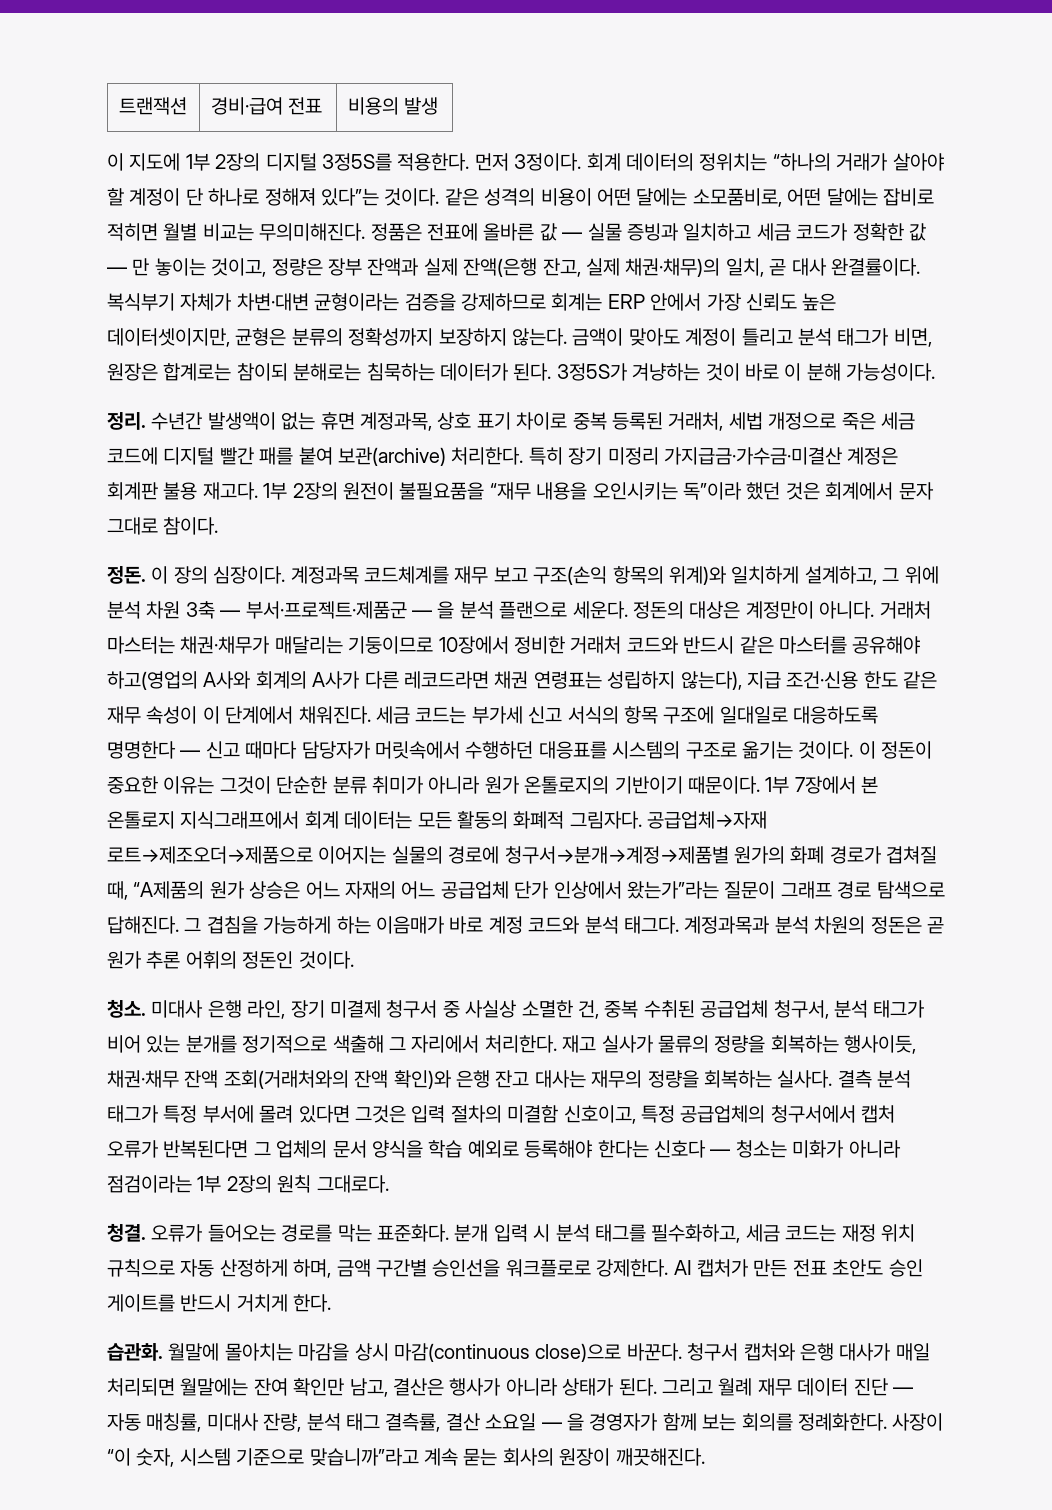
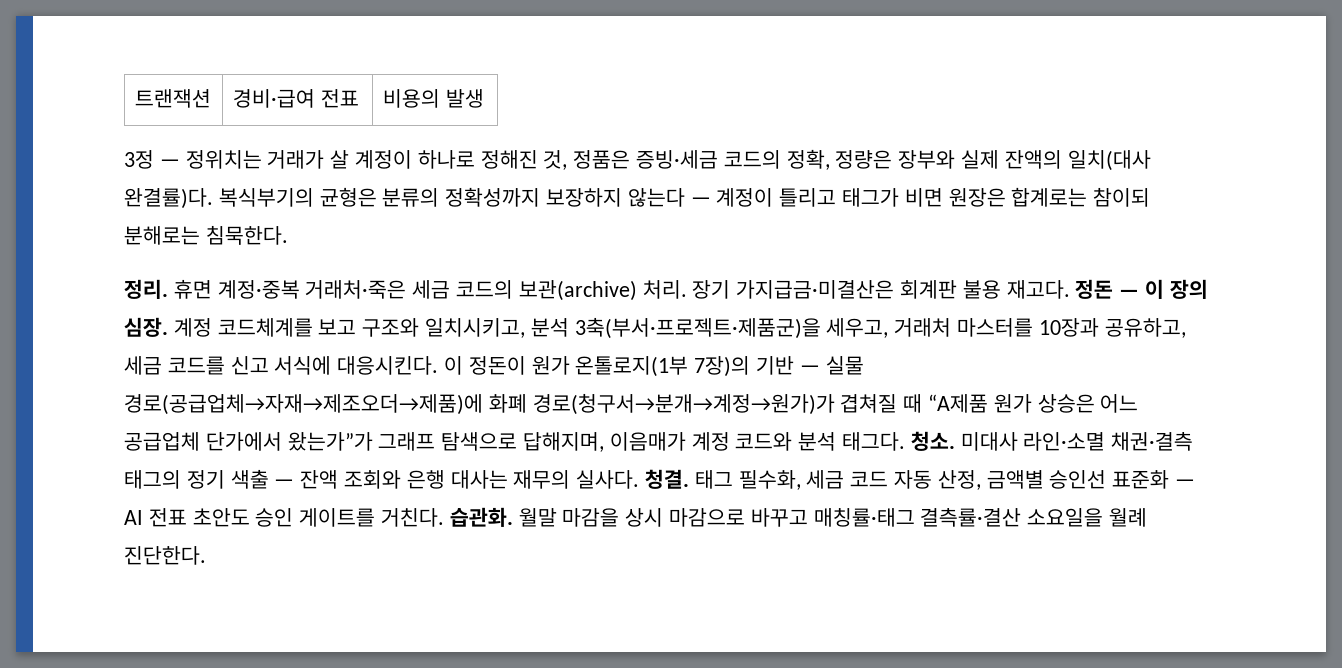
- 이 지도에 1부 2장의 디지털 3정5S를 적용한다. 먼저 3정이다. 회계 데이터의 정위치는 “하나의 거래가 살아야 할 계정이 단 하나로 정해져 있다”는 것이다. 같은 성격의 비용이 어떤 달에는 소모품비로, 어떤 달에는 잡비로 적히면 월별 비교는 무의미해진다. 정품은 전표에 올바른 값 — 실물 증빙과 일치하고 세금 코드가 정확한 값 — 만 놓이는 것이고, 정량은 장부 잔액과 실제 잔액(은행 잔고, 실제 채권·채무)의 일치, 곧 대사 완결률이다. 복식부기 자체가 차변·대변 균형이라는 검증을 강제하므로 회계는 ERP 안에서 가장 신뢰도 높은 데이터셋이지만, 균형은 분류의 정확성까지 보장하지 않는다. 금액이 맞아도 계정이 틀리고 분석 태그가 비면, 원장은 합계로는 참이되 분해로는 침묵하는 데이터가 된다. 3정5S가 겨냥하는 것이 바로 이 분해 가능성이다.
- 정리. 수년간 발생액이 없는 휴면 계정과목, 상호 표기 차이로 중복 등록된 거래처, 세법 개정으로 죽은 세금 코드에 디지털 빨간 패를 붙여 보관(archive) 처리한다. 특히 장기 미정리 가지급금·가수금·미결산 계정은 회계판 불용 재고다. 1부 2장의 원전이 불필요품을 “재무 내용을 오인시키는 독”이라 했던 것은 회계에서 문자 그대로 참이다.
- 정돈. 이 장의 심장이다. 계정과목 코드체계를 재무 보고 구조(손익 항목의 위계)와 일치하게 설계하고, 그 위에 분석 차원 3축 — 부서·프로젝트·제품군 — 을 분석 플랜으로 세운다. 정돈의 대상은 계정만이 아니다. 거래처 마스터는 채권·채무가 매달리는 기둥이므로 10장에서 정비한 거래처 코드와 반드시 같은 마스터를 공유해야 하고(영업의 A사와 회계의 A사가 다른 레코드라면 채권 연령표는 성립하지 않는다), 지급 조건·신용 한도 같은 재무 속성이 이 단계에서 채워진다. 세금 코드는 부가세 신고 서식의 항목 구조에 일대일로 대응하도록 명명한다 — 신고 때마다 담당자가 머릿속에서 수행하던 대응표를 시스템의 구조로 옮기는 것이다. 이 정돈이 중요한 이유는 그것이 단순한 분류 취미가 아니라 원가 온톨로지의 기반이기 때문이다. 1부 7장에서 본 온톨로지 지식그래프에서 회계 데이터는 모든 활동의 화폐적 그림자다. 공급업체→자재 로트→제조오더→제품으로 이어지는 실물의 경로에 청구서→분개→계정→제품별 원가의 화폐 경로가 겹쳐질 때, “A제품의 원가 상승은 어느 자재의 어느 공급업체 단가 인상에서 왔는가”라는 질문이 그래프 경로 탐색으로 답해진다. 그 겹침을 가능하게 하는 이음매가 바로 계정 코드와 분석 태그다. 계정과목과 분석 차원의 정돈은 곧 원가 추론 어휘의 정돈인 것이다.
- 청소. 미대사 은행 라인, 장기 미결제 청구서 중 사실상 소멸한 건, 중복 수취된 공급업체 청구서, 분석 태그가 비어 있는 분개를 정기적으로 색출해 그 자리에서 처리한다. 재고 실사가 물류의 정량을 회복하는 행사이듯, 채권·채무 잔액 조회(거래처와의 잔액 확인)와 은행 잔고 대사는 재무의 정량을 회복하는 실사다. 결측 분석 태그가 특정 부서에 몰려 있다면 그것은 입력 절차의 미결함 신호이고, 특정 공급업체의 청구서에서 캡처 오류가 반복된다면 그 업체의 문서 양식을 학습 예외로 등록해야 한다는 신호다 — 청소는 미화가 아니라 점검이라는 1부 2장의 원칙 그대로다.
- 청결. 오류가 들어오는 경로를 막는 표준화다. 분개 입력 시 분석 태그를 필수화하고, 세금 코드는 재정 위치 규칙으로 자동 산정하게 하며, 금액 구간별 승인선을 워크플로로 강제한다. AI 캡처가 만든 전표 초안도 승인 게이트를 반드시 거치게 한다.
- 습관화. 월말에 몰아치는 마감을 상시 마감(continuous close)으로 바꾼다. 청구서 캡처와 은행 대사가 매일 처리되면 월말에는 잔여 확인만 남고, 결산은 행사가 아니라 상태가 된다. 그리고 월례 재무 데이터 진단 — 자동 매칭률, 미대사 잔량, 분석 태그 결측률, 결산 소요일 — 을 경영자가 함께 보는 회의를 정례화한다. 사장이 “이 숫자, 시스템 기준으로 맞습니까”라고 계속 묻는 회사의 원장이 깨끗해진다.
+ 3정 — 정위치는 거래가 살 계정이 하나로 정해진 것, 정품은 증빙·세금 코드의 정확, 정량은 장부와 실제 잔액의 일치(대사 완결률)다. 복식부기의 균형은 분류의 정확성까지 보장하지 않는다 — 계정이 틀리고 태그가 비면 원장은 합계로는 참이되 분해로는 침묵한다.
+ 정리. 휴면 계정·중복 거래처·죽은 세금 코드의 보관(archive) 처리. 장기 가지급금·미결산은 회계판 불용 재고다. 정돈 — 이 장의 심장. 계정 코드체계를 보고 구조와 일치시키고, 분석 3축(부서·프로젝트·제품군)을 세우고, 거래처 마스터를 10장과 공유하고, 세금 코드를 신고 서식에 대응시킨다. 이 정돈이 원가 온톨로지(1부 7장)의 기반 — 실물 경로(공급업체→자재→제조오더→제품)에 화폐 경로(청구서→분개→계정→원가)가 겹쳐질 때 “A제품 원가 상승은 어느 공급업체 단가에서 왔는가”가 그래프 탐색으로 답해지며, 이음매가 계정 코드와 분석 태그다. 청소. 미대사 라인·소멸 채권·결측 태그의 정기 색출 — 잔액 조회와 은행 대사는 재무의 실사다. 청결. 태그 필수화, 세금 코드 자동 산정, 금액별 승인선 표준화 — AI 전표 초안도 승인 게이트를 거친다. 습관화. 월말 마감을 상시 마감으로 바꾸고 매칭률·태그 결측률·결산 소요일을 월례 진단한다.

